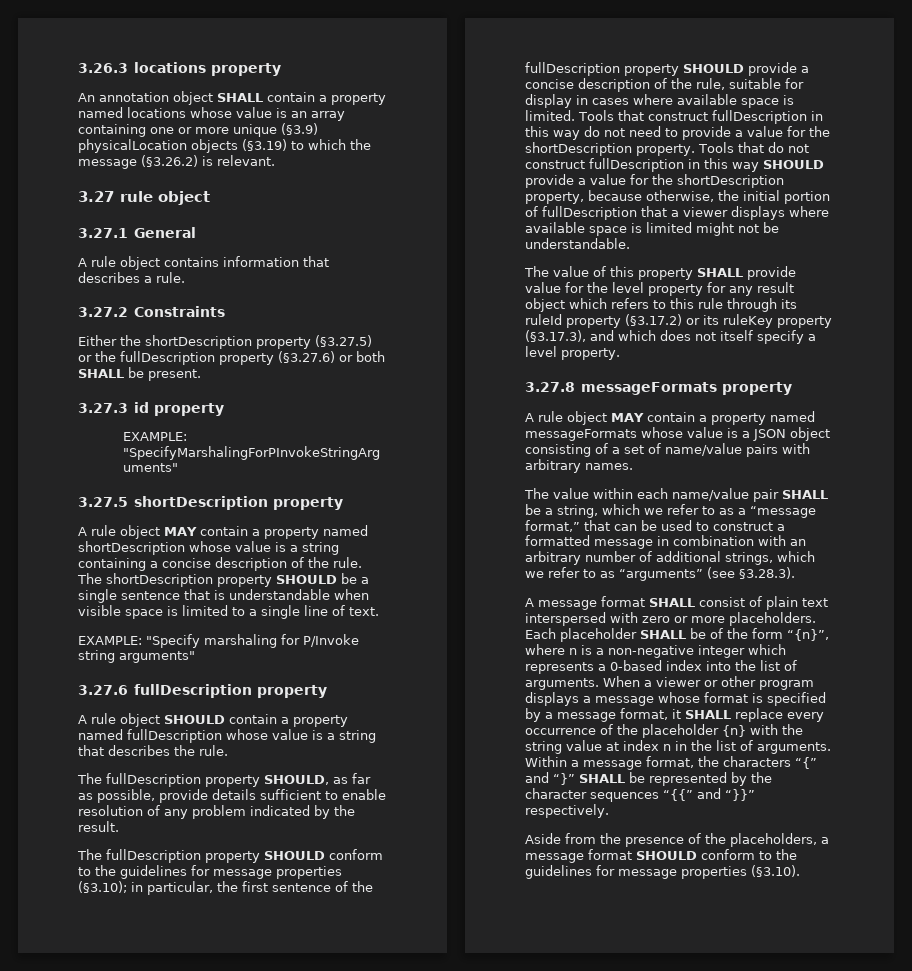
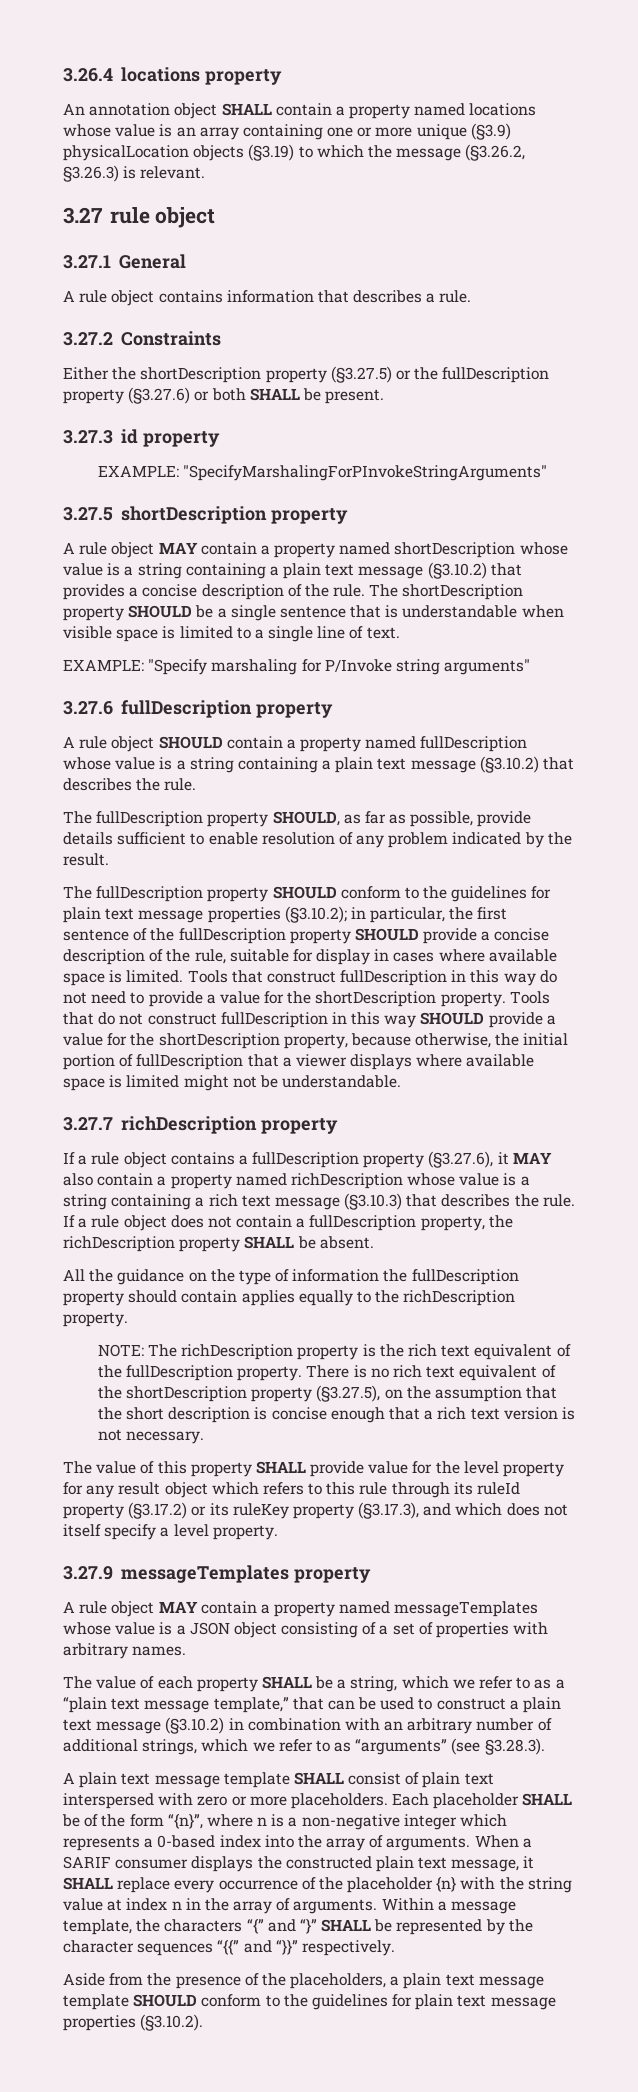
- 3.26.3 locations property
+ 3.26.4 locations property
- An annotation object SHALL contain a property named locations whose value is an array containing one or more unique (§3.9) physicalLocation objects (§3.19) to which the message (§3.26.2) is relevant.
+ An annotation object SHALL contain a property named locations whose value is an array containing one or more unique (§3.9) physicalLocation objects (§3.19) to which the message (§3.26.2, §3.26.3) is relevant.
- A rule object MAY contain a property named shortDescription whose value is a string containing a concise description of the rule.
+ A rule object MAY contain a property named shortDescription whose value is a string containing a plain text message (§3.10.2) that provides a concise description of the rule.
- A rule object SHOULD contain a property named fullDescription whose value is a string that describes the rule.
+ A rule object SHOULD contain a property named fullDescription whose value is a string containing a plain text message (§3.10.2) that describes the rule.
- The fullDescription property SHOULD conform to the guidelines for message properties (§3.10); in particular, the first sentence of the fullDescription property SHOULD provide a concise description of the rule, suitable for display in cases where available space is limited.
+ The fullDescription property SHOULD conform to the guidelines for plain text message properties (§3.10.2); in particular, the first sentence of the fullDescription property SHOULD provide a concise description of the rule, suitable for display in cases where available space is limited.
+ 3.27.7 richDescription property
+ If a rule object contains a fullDescription property (§3.27.6), it MAY also contain a property named richDescription whose value is a string containing a rich text message (§3.10.3) that describes the rule. If a rule object does not contain a fullDescription property, the richDescription property SHALL be absent.
+ All the guidance on the type of information the fullDescription property should contain applies equally to the richDescription property.
+ NOTE: The richDescription property is the rich text equivalent of the fullDescription property. There is no rich text equivalent of the shortDescription property (§3.27.5), on the assumption that the short description is concise enough that a rich text version is not necessary.
- 3.27.8 messageFormats property
- A rule object MAY contain a property named messageFormats whose value is a JSON object consisting of a set of name/value pairs with arbitrary names.
+ 3.27.9 messageTemplates property
+ A rule object MAY contain a property named messageTemplates whose value is a JSON object consisting of a set of properties with arbitrary names.
- The value within each name/value pair SHALL be a string, which we refer to as a “message format,” that can be used to construct a formatted message in combination with an arbitrary number of additional strings, which we refer to as “arguments” (see §3.28.3).
+ The value of each property SHALL be a string, which we refer to as a “plain text message template,” that can be used to construct a plain text message (§3.10.2) in combination with an arbitrary number of additional strings, which we refer to as “arguments” (see §3.28.3).
- A message format SHALL consist of plain text interspersed with zero or more placeholders.
+ A plain text message template SHALL consist of plain text interspersed with zero or more placeholders.
- Each placeholder SHALL be of the form “{n}”, where n is a non-negative integer which represents a 0-based index into the list of arguments.
+ Each placeholder SHALL be of the form “{n}”, where n is a non-negative integer which represents a 0-based index into the array of arguments.
- When a viewer or other program displays a message whose format is specified by a message format, it SHALL replace every occurrence of the placeholder {n} with the string value at index n in the list of arguments.
+ When a SARIF consumer displays the constructed plain text message, it SHALL replace every occurrence of the placeholder {n} with the string value at index n in the array of arguments.
- Within a message format, the characters “{” and “}” SHALL be represented by the character sequences “{{” and “}}” respectively.
+ Within a message template, the characters “{” and “}” SHALL be represented by the character sequences “{{” and “}}” respectively.
- Aside from the presence of the placeholders, a message format SHOULD conform to the guidelines for message properties (§3.10).
+ Aside from the presence of the placeholders, a plain text message template SHOULD conform to the guidelines for plain text message properties (§3.10.2).

